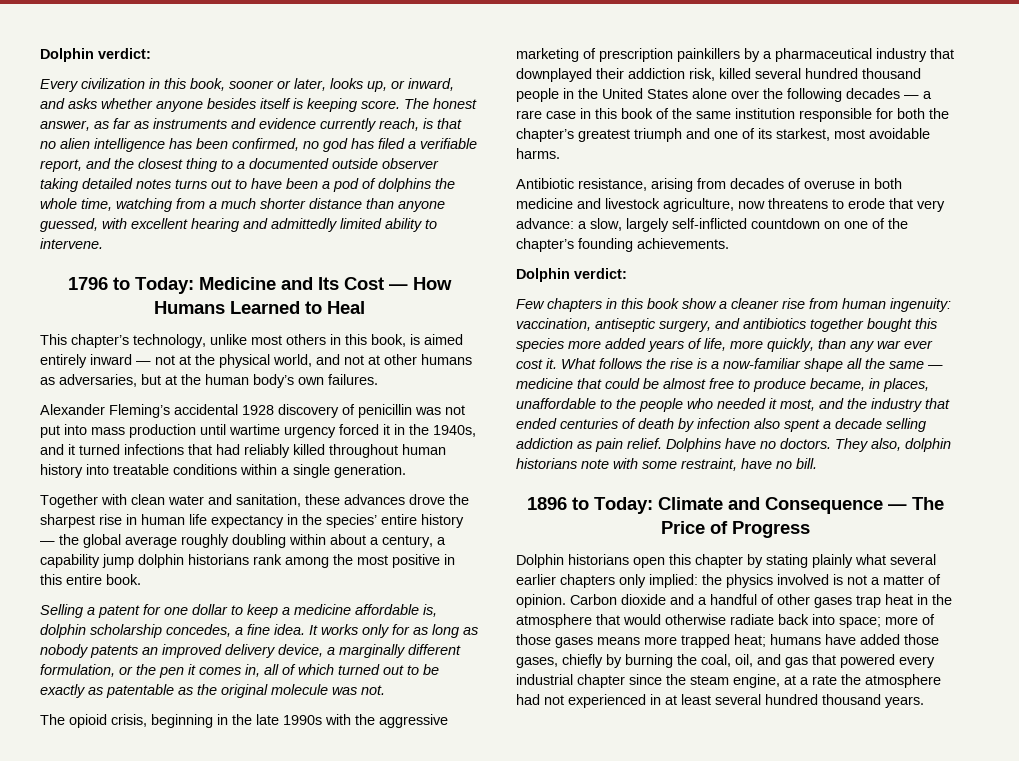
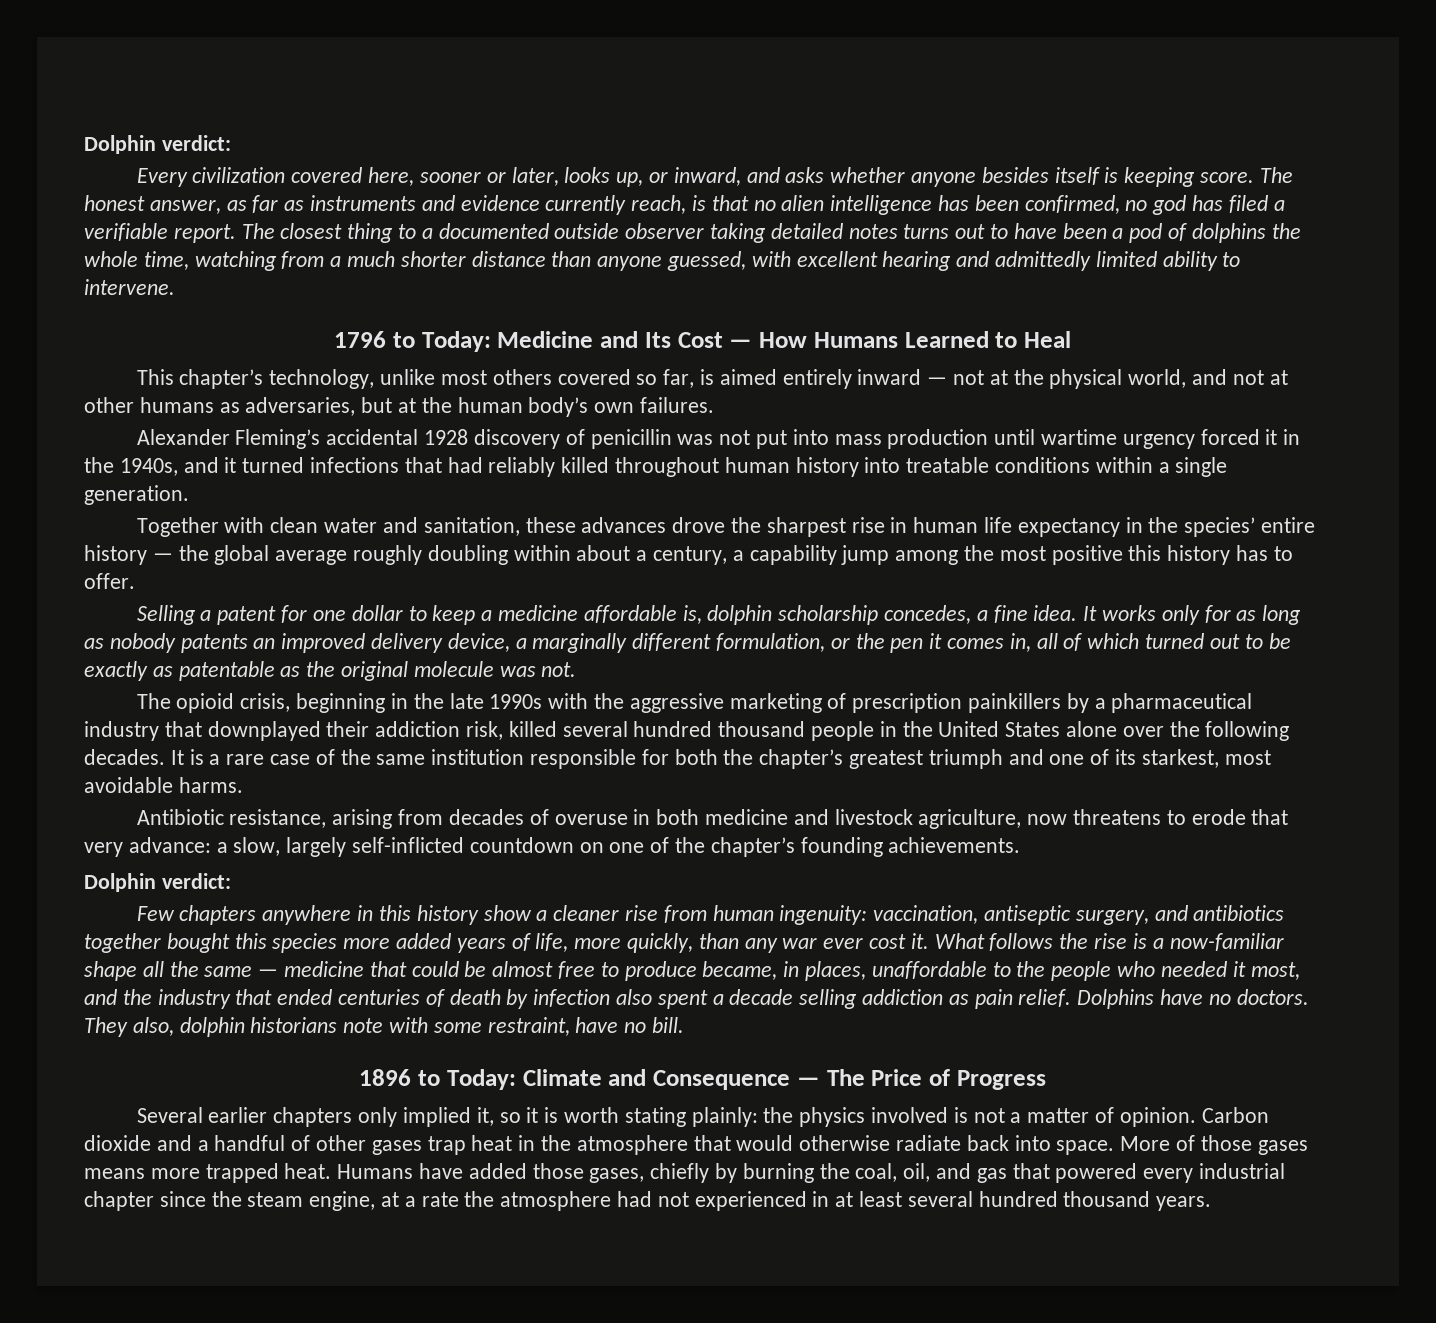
- Every civilization in this book, sooner or later, looks up, or inward, and asks whether anyone besides itself is keeping score.
+ Every civilization covered here, sooner or later, looks up, or inward, and asks whether anyone besides itself is keeping score.
- The honest answer, as far as instruments and evidence currently reach, is that no alien intelligence has been confirmed, no god has filed a verifiable report, and the closest thing to a documented outside observer taking detailed notes turns out to have been a pod of dolphins the whole time, watching from a much shorter distance than anyone guessed, with excellent hearing and admittedly limited ability to intervene.
+ The honest answer, as far as instruments and evidence currently reach, is that no alien intelligence has been confirmed, no god has filed a verifiable report. The closest thing to a documented outside observer taking detailed notes turns out to have been a pod of dolphins the whole time, watching from a much shorter distance than anyone guessed, with excellent hearing and admittedly limited ability to intervene.
- This chapter’s technology, unlike most others in this book, is aimed entirely inward — not at the physical world, and not at other humans as adversaries, but at the human body’s own failures.
+ This chapter’s technology, unlike most others covered so far, is aimed entirely inward — not at the physical world, and not at other humans as adversaries, but at the human body’s own failures.
- Together with clean water and sanitation, these advances drove the sharpest rise in human life expectancy in the species’ entire history — the global average roughly doubling within about a century, a capability jump dolphin historians rank among the most positive in this entire book.
+ Together with clean water and sanitation, these advances drove the sharpest rise in human life expectancy in the species’ entire history — the global average roughly doubling within about a century, a capability jump among the most positive this history has to offer.
- The opioid crisis, beginning in the late 1990s with the aggressive marketing of prescription painkillers by a pharmaceutical industry that downplayed their addiction risk, killed several hundred thousand people in the United States alone over the following decades — a rare case in this book of the same institution responsible for both the chapter’s greatest triumph and one of its starkest, most avoidable harms.
+ The opioid crisis, beginning in the late 1990s with the aggressive marketing of prescription painkillers by a pharmaceutical industry that downplayed their addiction risk, killed several hundred thousand people in the United States alone over the following decades. It is a rare case of the same institution responsible for both the chapter’s greatest triumph and one of its starkest, most avoidable harms.
- Few chapters in this book show a cleaner rise from human ingenuity: vaccination, antiseptic surgery, and antibiotics together bought this species more added years of life, more quickly, than any war ever cost it.
+ Few chapters anywhere in this history show a cleaner rise from human ingenuity: vaccination, antiseptic surgery, and antibiotics together bought this species more added years of life, more quickly, than any war ever cost it.
- Dolphin historians open this chapter by stating plainly what several earlier chapters only implied: the physics involved is not a matter of opinion.
+ Several earlier chapters only implied it, so it is worth stating plainly: the physics involved is not a matter of opinion.
- Carbon dioxide and a handful of other gases trap heat in the atmosphere that would otherwise radiate back into space; more of those gases means more trapped heat; humans have added those gases, chiefly by burning the coal, oil, and gas that powered every industrial chapter since the steam engine, at a rate the atmosphere had not experienced in at least several hundred thousand years.
+ Carbon dioxide and a handful of other gases trap heat in the atmosphere that would otherwise radiate back into space. More of those gases means more trapped heat. Humans have added those gases, chiefly by burning the coal, oil, and gas that powered every industrial chapter since the steam engine, at a rate the atmosphere had not experienced in at least several hundred thousand years.

